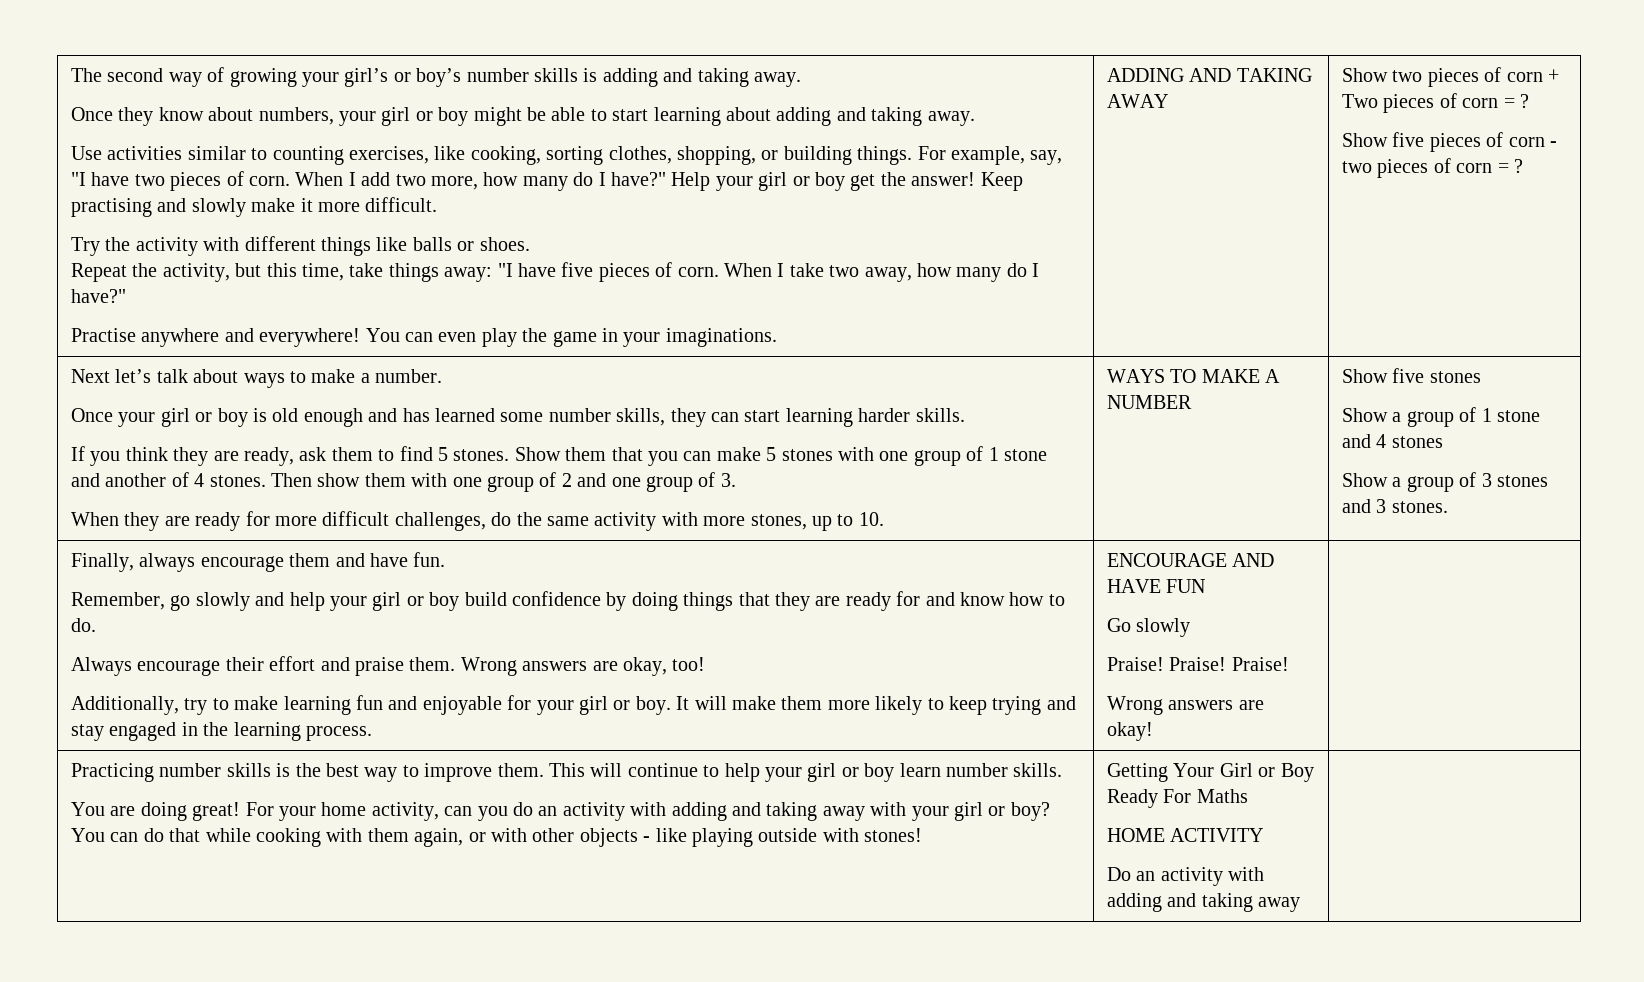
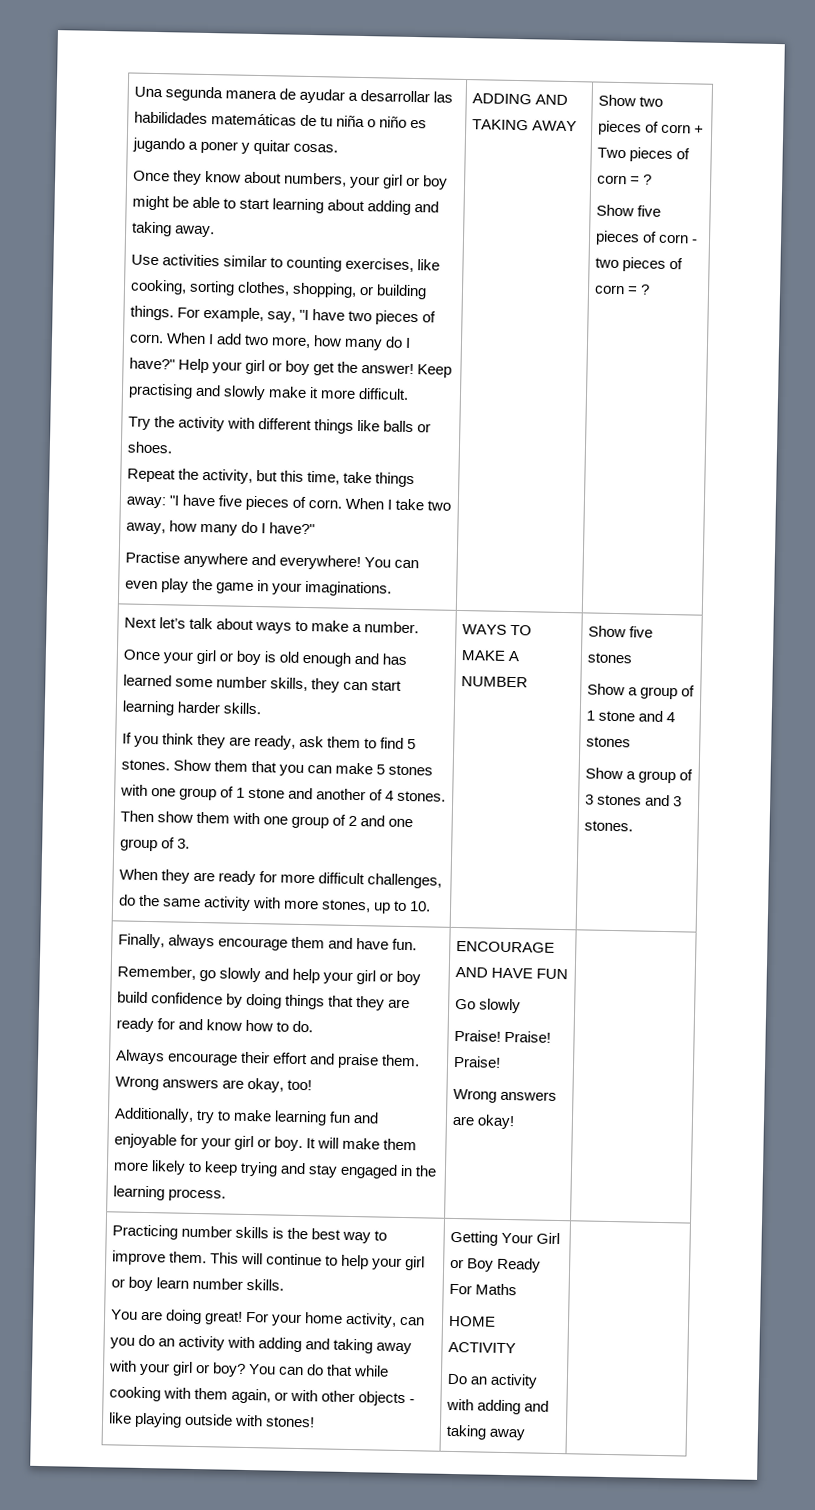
- The second way of growing your girl’s or boy’s number skills is adding and taking away.
+ Una segunda manera de ayudar a desarrollar las habilidades matemáticas de tu niña o niño es jugando a poner y quitar cosas.

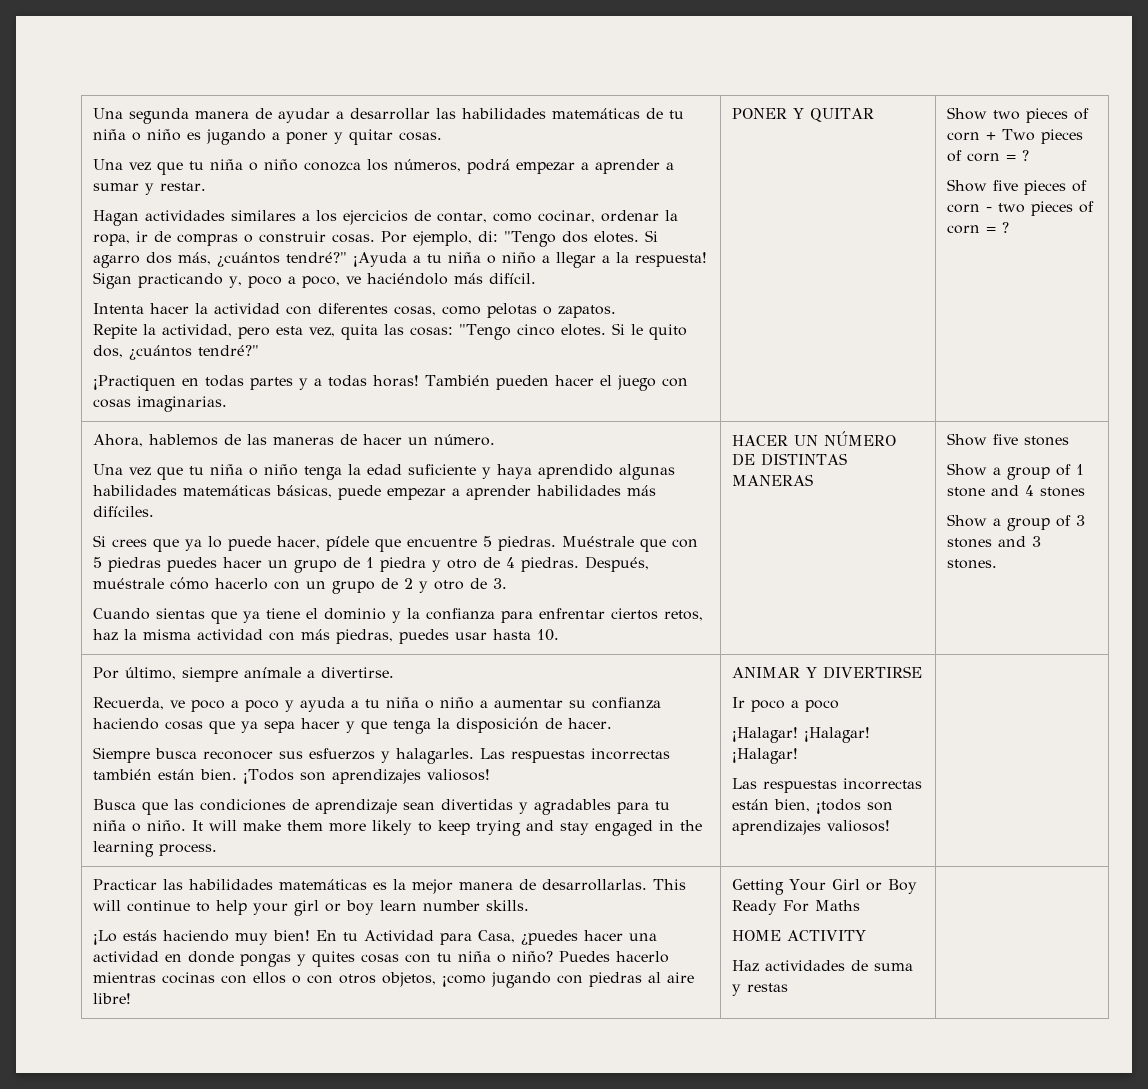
- Once they know about numbers, your girl or boy might be able to start learning about adding and taking away.
- Use activities similar to counting exercises, like cooking, sorting clothes, shopping, or building things. For example, say, "I have two pieces of corn. When I add two more, how many do I have?" Help your girl or boy get the answer! Keep practising and slowly make it more difficult.
- Try the activity with different things like balls or shoes.
- Repeat the activity, but this time, take things away: "I have five pieces of corn. When I take two away, how many do I have?"
- Practise anywhere and everywhere! You can even play the game in your imaginations. | ADDING AND TAKING AWAY
+ Una vez que tu niña o niño conozca los números, podrá empezar a aprender a sumar y restar.
+ Hagan actividades similares a los ejercicios de contar, como cocinar, ordenar la ropa, ir de compras o construir cosas. Por ejemplo, di: "Tengo dos elotes. Si agarro dos más, ¿cuántos tendré?" ¡Ayuda a tu niña o niño a llegar a la respuesta! Sigan practicando y, poco a poco, ve haciéndolo más difícil.
+ Intenta hacer la actividad con diferentes cosas, como pelotas o zapatos.
+ Repite la actividad, pero esta vez, quita las cosas: "Tengo cinco elotes. Si le quito dos, ¿cuántos tendré?"
+ ¡Practiquen en todas partes y a todas horas! También pueden hacer el juego con cosas imaginarias. | PONER Y QUITAR
- Next let’s talk about ways to make a number.
- Once your girl or boy is old enough and has learned some number skills, they can start learning harder skills.
- If you think they are ready, ask them to find 5 stones. Show them that you can make 5 stones with one group of 1 stone and another of 4 stones. Then show them with one group of 2 and one group of 3.
- When they are ready for more difficult challenges, do the same activity with more stones, up to 10. | WAYS TO MAKE A NUMBER
+ Ahora, hablemos de las maneras de hacer un número.
+ Una vez que tu niña o niño tenga la edad suficiente y haya aprendido algunas habilidades matemáticas básicas, puede empezar a aprender habilidades más difíciles.
+ Si crees que ya lo puede hacer, pídele que encuentre 5 piedras. Muéstrale que con 5 piedras puedes hacer un grupo de 1 piedra y otro de 4 piedras. Después, muéstrale cómo hacerlo con un grupo de 2 y otro de 3.
+ Cuando sientas que ya tiene el dominio y la confianza para enfrentar ciertos retos, haz la misma actividad con más piedras, puedes usar hasta 10. | HACER UN NÚMERO DE DISTINTAS MANERAS
- Finally, always encourage them and have fun.
- Remember, go slowly and help your girl or boy build confidence by doing things that they are ready for and know how to do.
- Always encourage their effort and praise them. Wrong answers are okay, too!
- Additionally, try to make learning fun and enjoyable for your girl or boy.
+ Por último, siempre anímale a divertirse.
+ Recuerda, ve poco a poco y ayuda a tu niña o niño a aumentar su confianza haciendo cosas que ya sepa hacer y que tenga la disposición de hacer.
+ Siempre busca reconocer sus esfuerzos y halagarles. Las respuestas incorrectas también están bien. ¡Todos son aprendizajes valiosos!
+ Busca que las condiciones de aprendizaje sean divertidas y agradables para tu niña o niño.
- ENCOURAGE AND HAVE FUN
- Go slowly
- Praise! Praise! Praise!
- Wrong answers are okay! |
- Practicing number skills is the best way to improve them.
+ ANIMAR Y DIVERTIRSE
+ Ir poco a poco
+ ¡Halagar! ¡Halagar! ¡Halagar!
+ Las respuestas incorrectas están bien, ¡todos son aprendizajes valiosos! |
+ Practicar las habilidades matemáticas es la mejor manera de desarrollarlas.
- You are doing great! For your home activity, can you do an activity with adding and taking away with your girl or boy? You can do that while cooking with them again, or with other objects - like playing outside with stones!
+ ¡Lo estás haciendo muy bien! En tu Actividad para Casa, ¿puedes hacer una actividad en donde pongas y quites cosas con tu niña o niño? Puedes hacerlo mientras cocinas con ellos o con otros objetos, ¡como jugando con piedras al aire libre!
- Do an activity with adding and taking away
+ Haz actividades de suma y restas

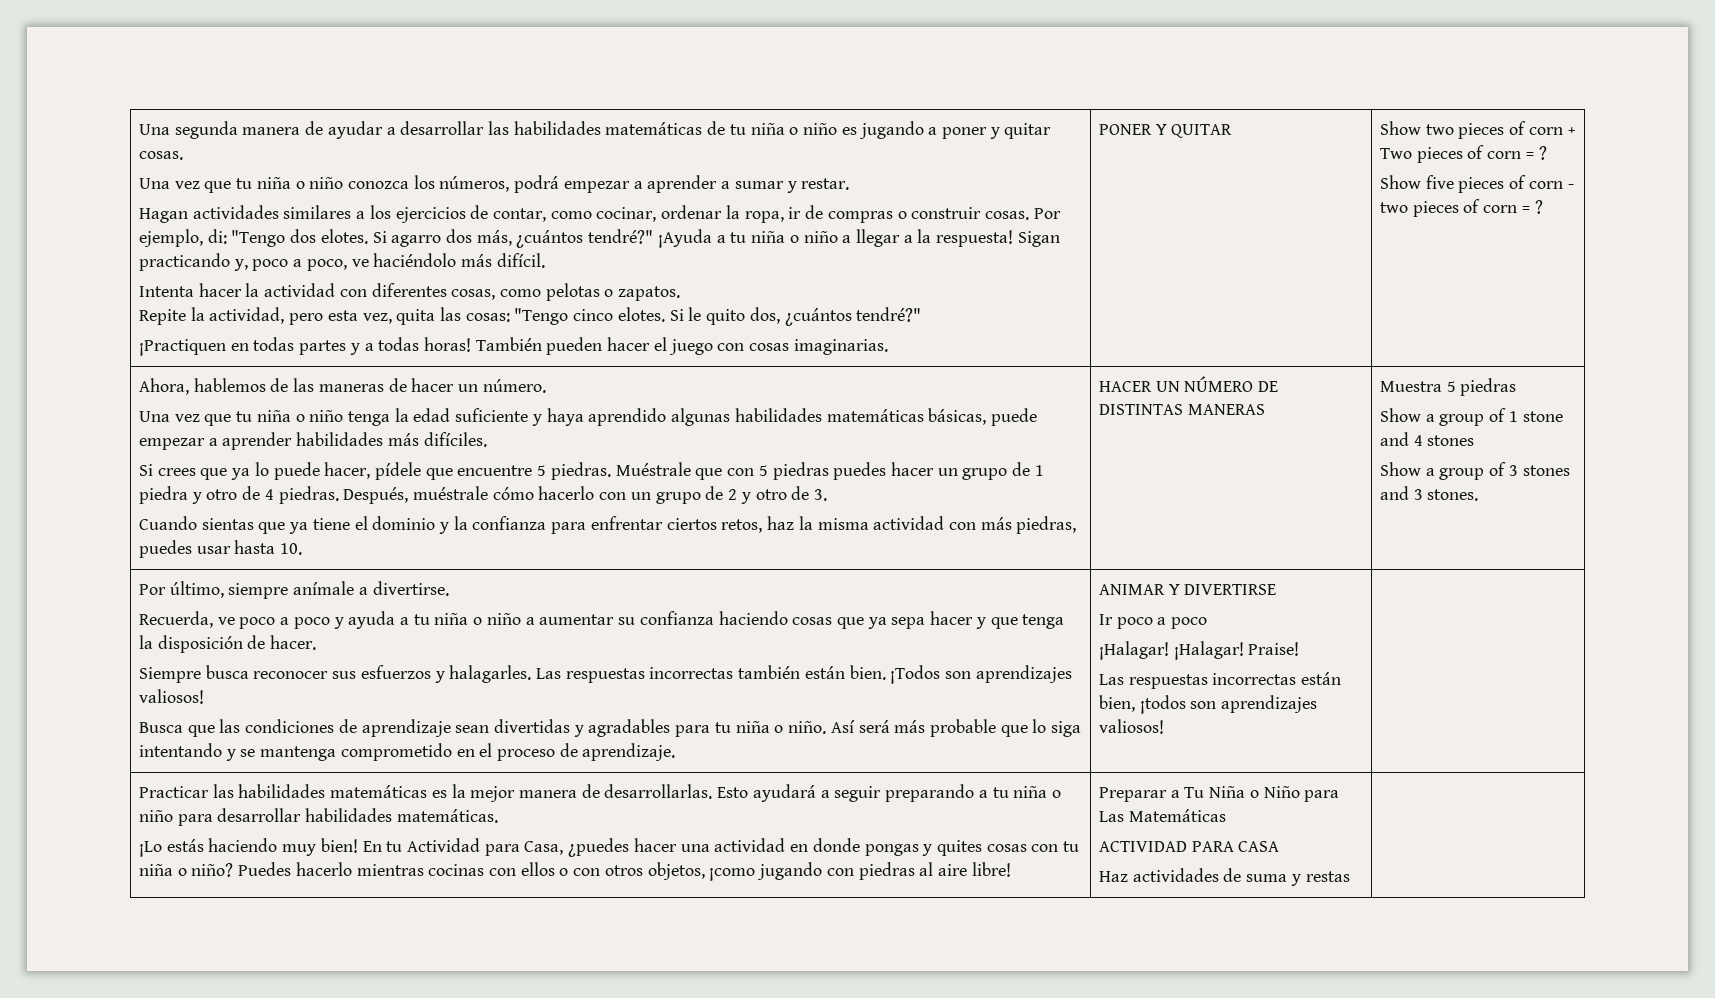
- Show five stones
+ Muestra 5 piedras
- It will make them more likely to keep trying and stay engaged in the learning process.
+ Así será más probable que lo siga intentando y se mantenga comprometido en el proceso de aprendizaje.
- ¡Halagar! ¡Halagar! ¡Halagar!
+ ¡Halagar! ¡Halagar! Praise!
- This will continue to help your girl or boy learn number skills.
+ Esto ayudará a seguir preparando a tu niña o niño para desarrollar habilidades matemáticas.
- Getting Your Girl or Boy Ready For Maths
- HOME ACTIVITY
+ Preparar a Tu Niña o Niño para Las Matemáticas
+ ACTIVIDAD PARA CASA

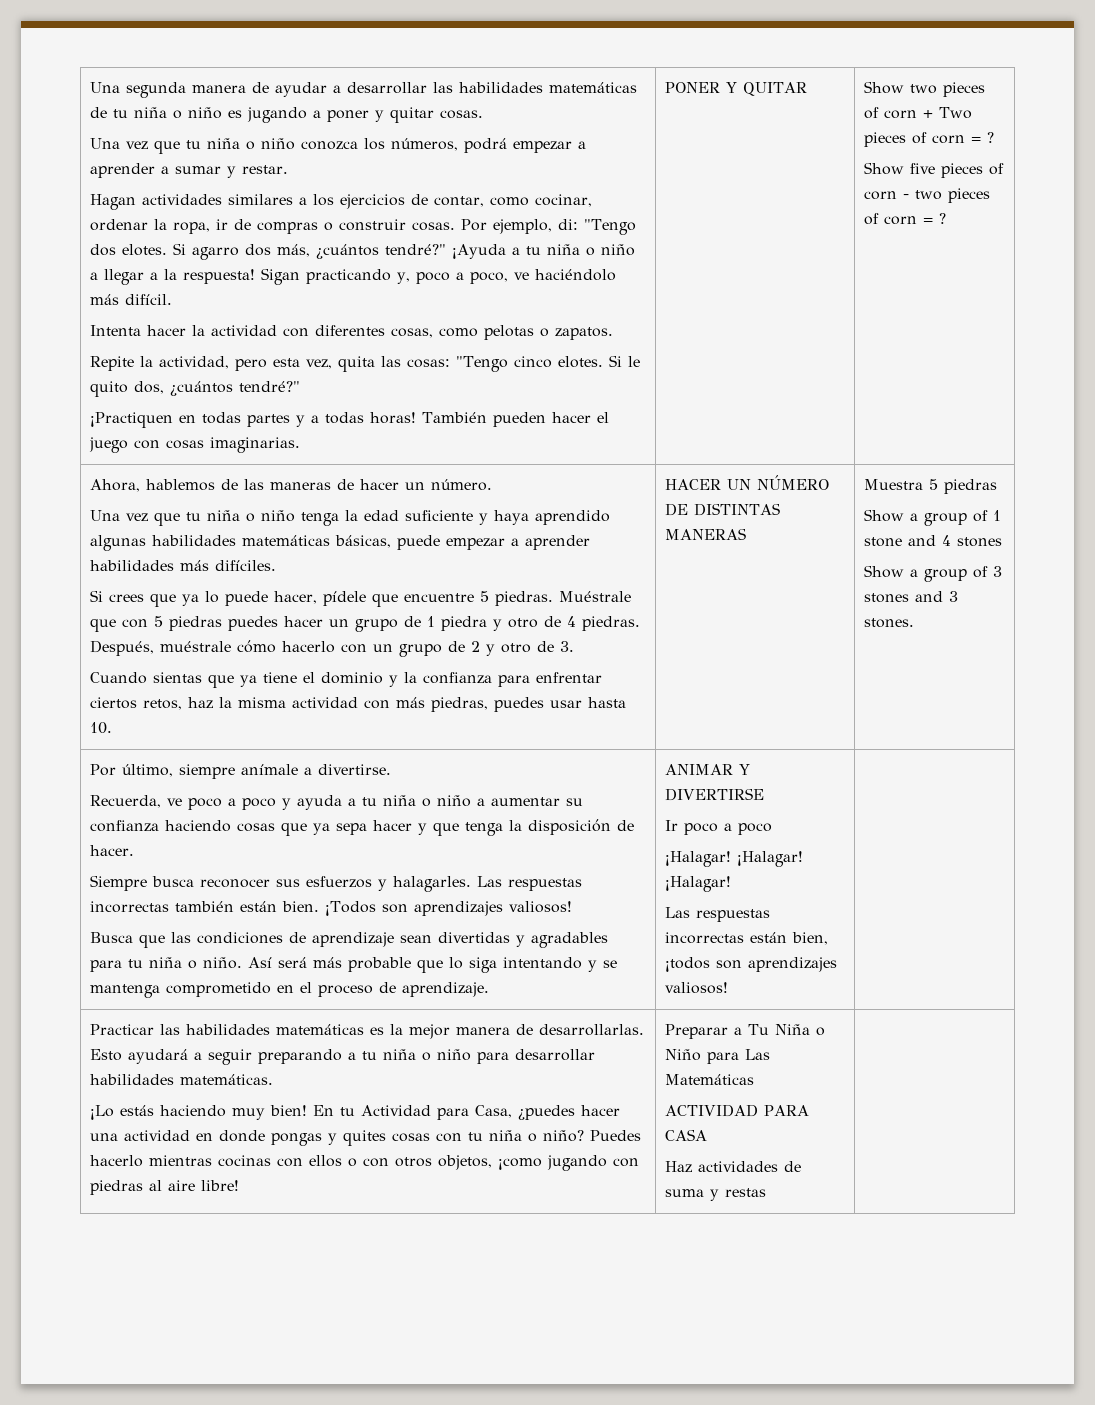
- ¡Halagar! ¡Halagar! Praise!
+ ¡Halagar! ¡Halagar! ¡Halagar!

